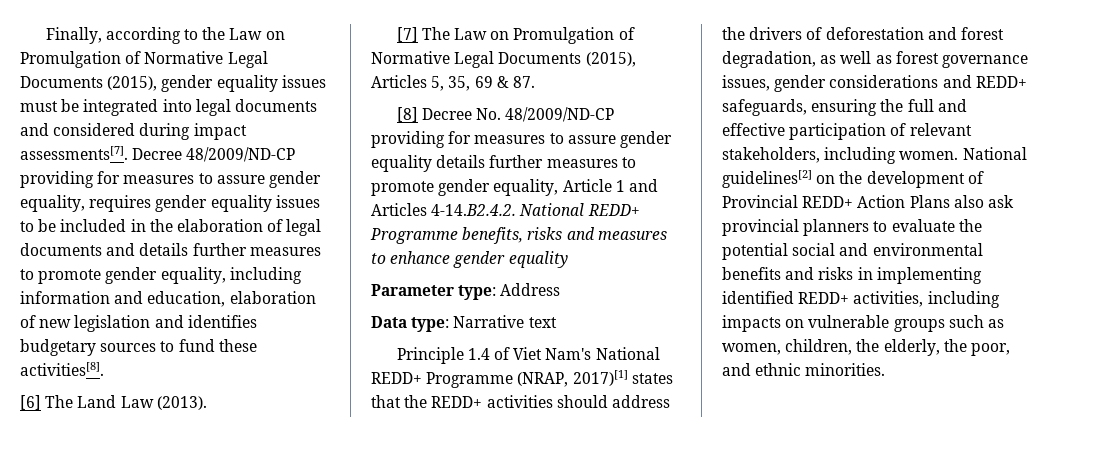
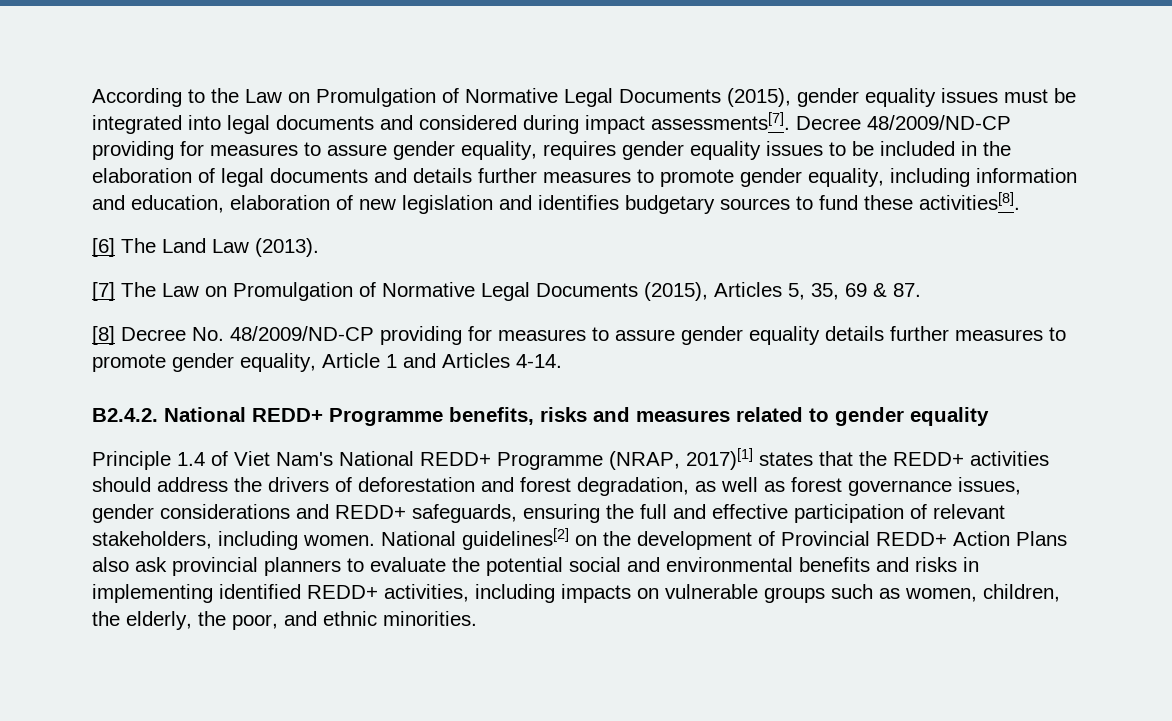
- Finally, according to the Law on Promulgation of Normative Legal Documents (2015), gender equality issues must be integrated into legal documents and considered during impact assessments[7].
+ According to the Law on Promulgation of Normative Legal Documents (2015), gender equality issues must be integrated into legal documents and considered during impact assessments[7].
- [8] Decree No. 48/2009/ND-CP providing for measures to assure gender equality details further measures to promote gender equality, Article 1 and Articles 4-14.B2.4.2. National REDD+ Programme benefits, risks and measures to enhance gender equality
- Parameter type: Address
- Data type: Narrative text
+ [8] Decree No. 48/2009/ND-CP providing for measures to assure gender equality details further measures to promote gender equality, Article 1 and Articles 4-14.
+ B2.4.2. National REDD+ Programme benefits, risks and measures related to gender equality

